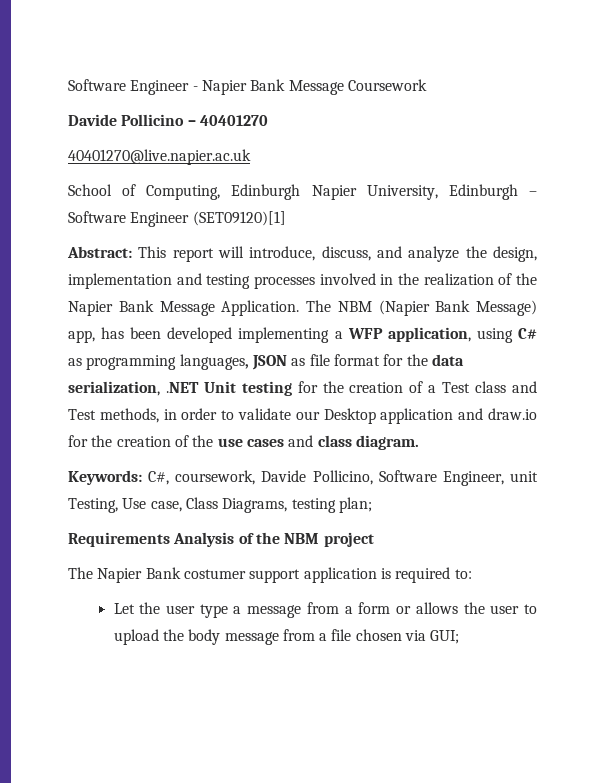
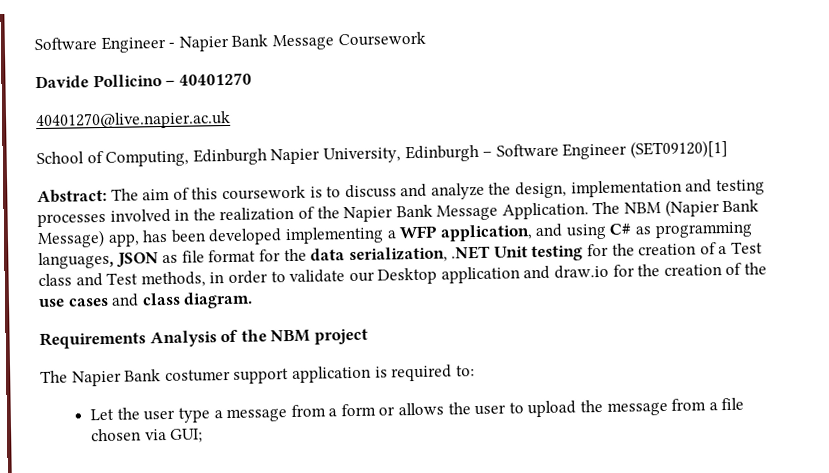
- Abstract: This report will introduce, discuss, and analyze the design, implementation and testing processes involved in the realization of the Napier Bank Message Application.
+ Abstract: The aim of this coursework is to discuss and analyze the design, implementation and testing processes involved in the realization of the Napier Bank Message Application.
- The NBM (Napier Bank Message) app, has been developed implementing a WFP application, using C# as programming languages, JSON as file format for the data serialization, .NET Unit testing for the creation of a Test class and Test methods, in order to validate our Desktop application and draw.io for the creation of the use cases and class diagram.
+ The NBM (Napier Bank Message) app, has been developed implementing a WFP application, and using C# as programming languages, JSON as file format for the data serialization, .NET Unit testing for the creation of a Test class and Test methods, in order to validate our Desktop application and draw.io for the creation of the use cases and class diagram.
- Keywords: C#, coursework, Davide Pollicino, Software Engineer, unit Testing, Use case, Class Diagrams, testing plan;
- Let the user type a message from a form or allows the user to upload the body message from a file chosen via GUI;
+ Let the user type a message from a form or allows the user to upload the message from a file chosen via GUI;

